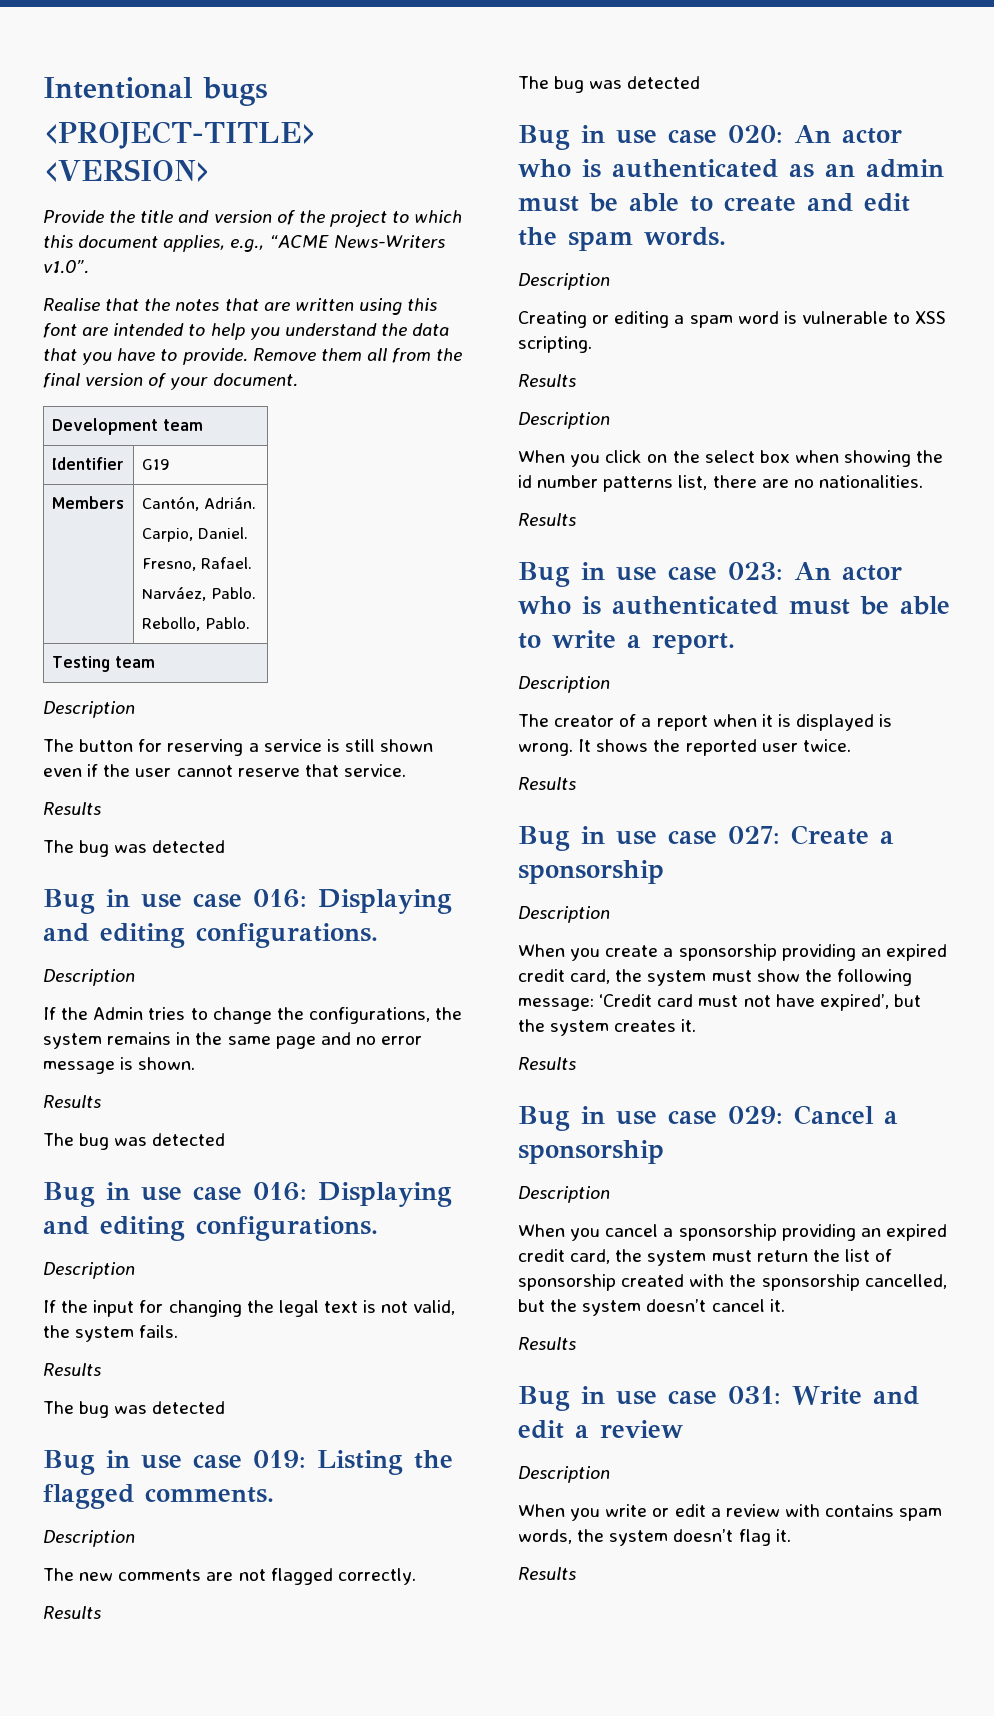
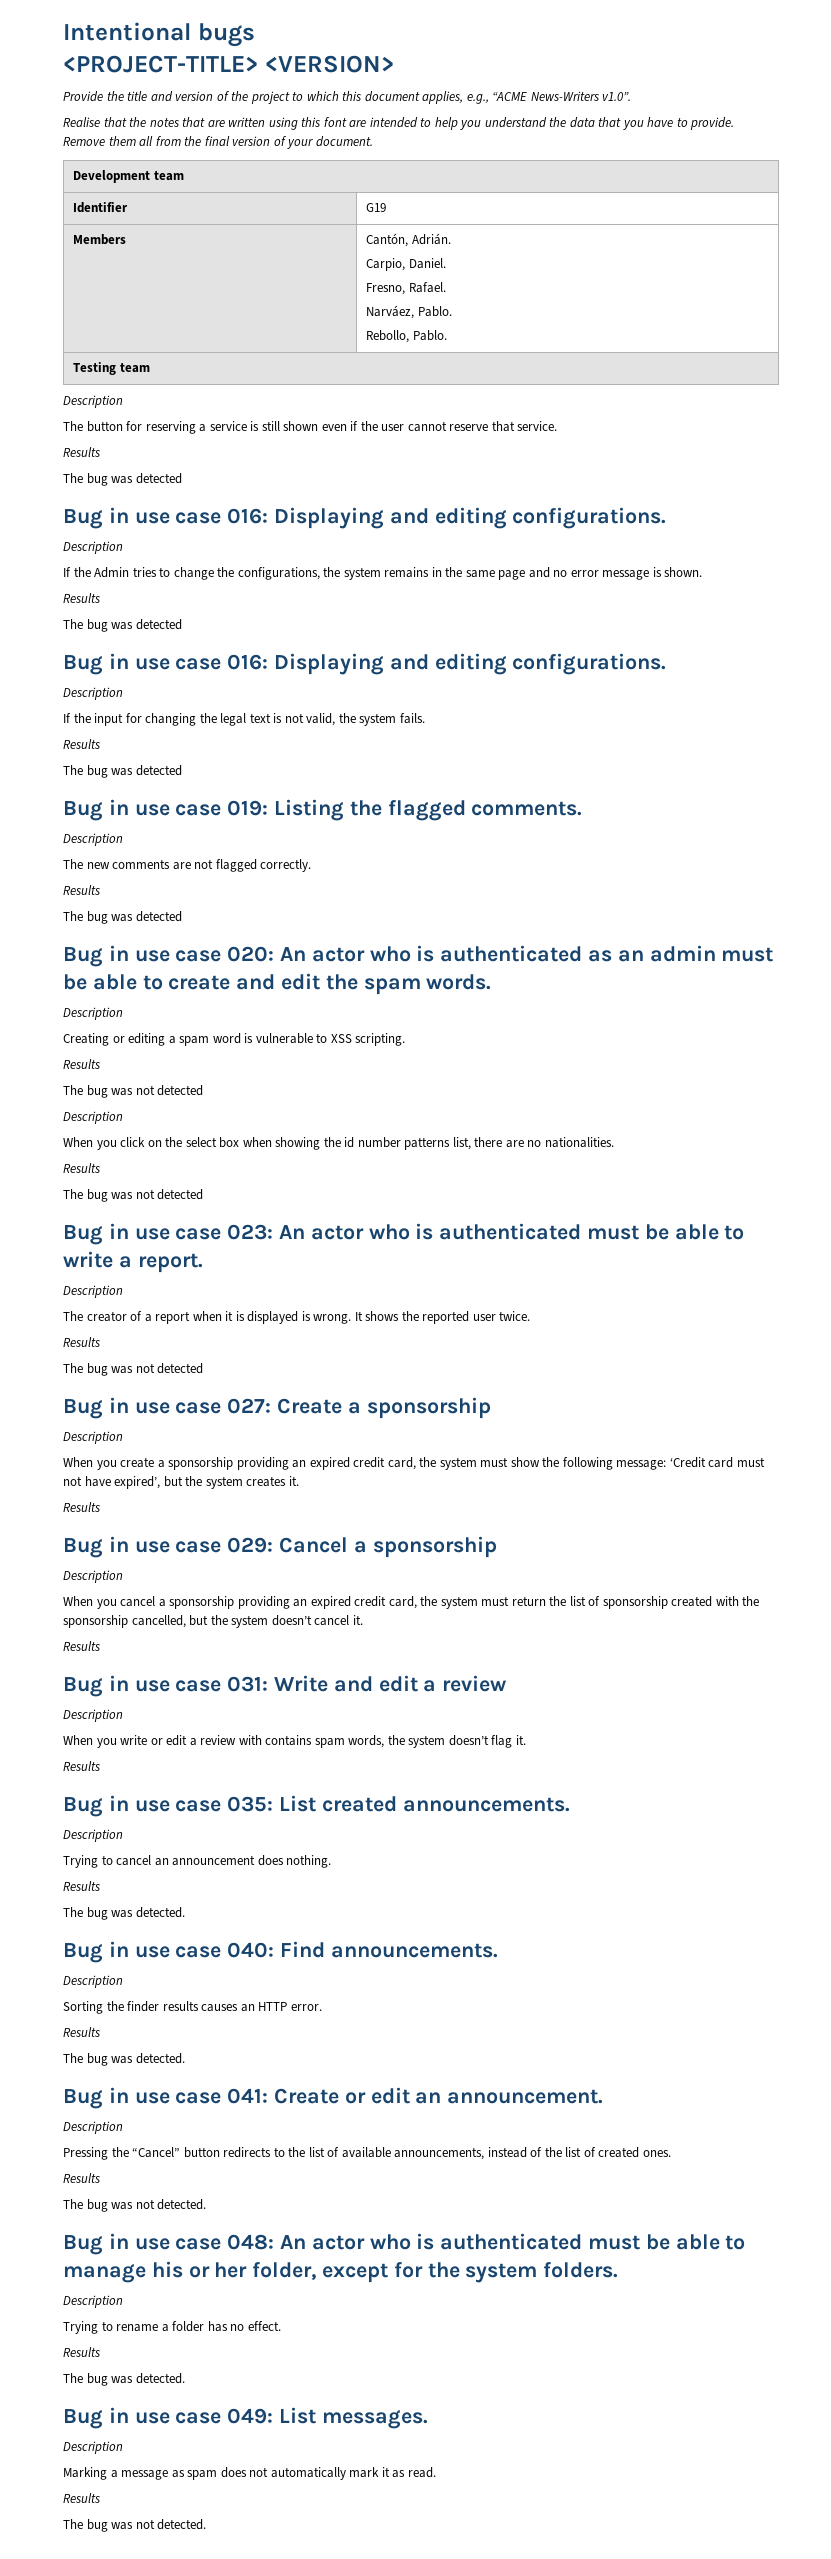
  Creating or editing a spam word is vulnerable to XSS scripting.
  Results
+ The bug was not detected
  When you click on the select box when showing the id number patterns list, there are no nationalities.
  Results
+ The bug was not detected
  It shows the reported user twice.
  Results
+ The bug was not detected
+ Bug in use case 035: List created announcements.
+ Description
+ Trying to cancel an announcement does nothing.
+ Results
+ The bug was detected.
+ Bug in use case 040: Find announcements.
+ Description
+ Sorting the finder results causes an HTTP error.
+ Results
+ The bug was detected.
+ Bug in use case 041: Create or edit an announcement.
+ Description
+ Pressing the “Cancel” button redirects to the list of available announcements, instead of the list of created ones.
+ Results
+ The bug was not detected.
+ Bug in use case 048: An actor who is authenticated must be able to manage his or her folder, except for the system folders.
+ Description
+ Trying to rename a folder has no effect.
+ Results
+ The bug was detected.
+ Bug in use case 049: List messages.
+ Description
+ Marking a message as spam does not automatically mark it as read.
+ Results
+ The bug was not detected.

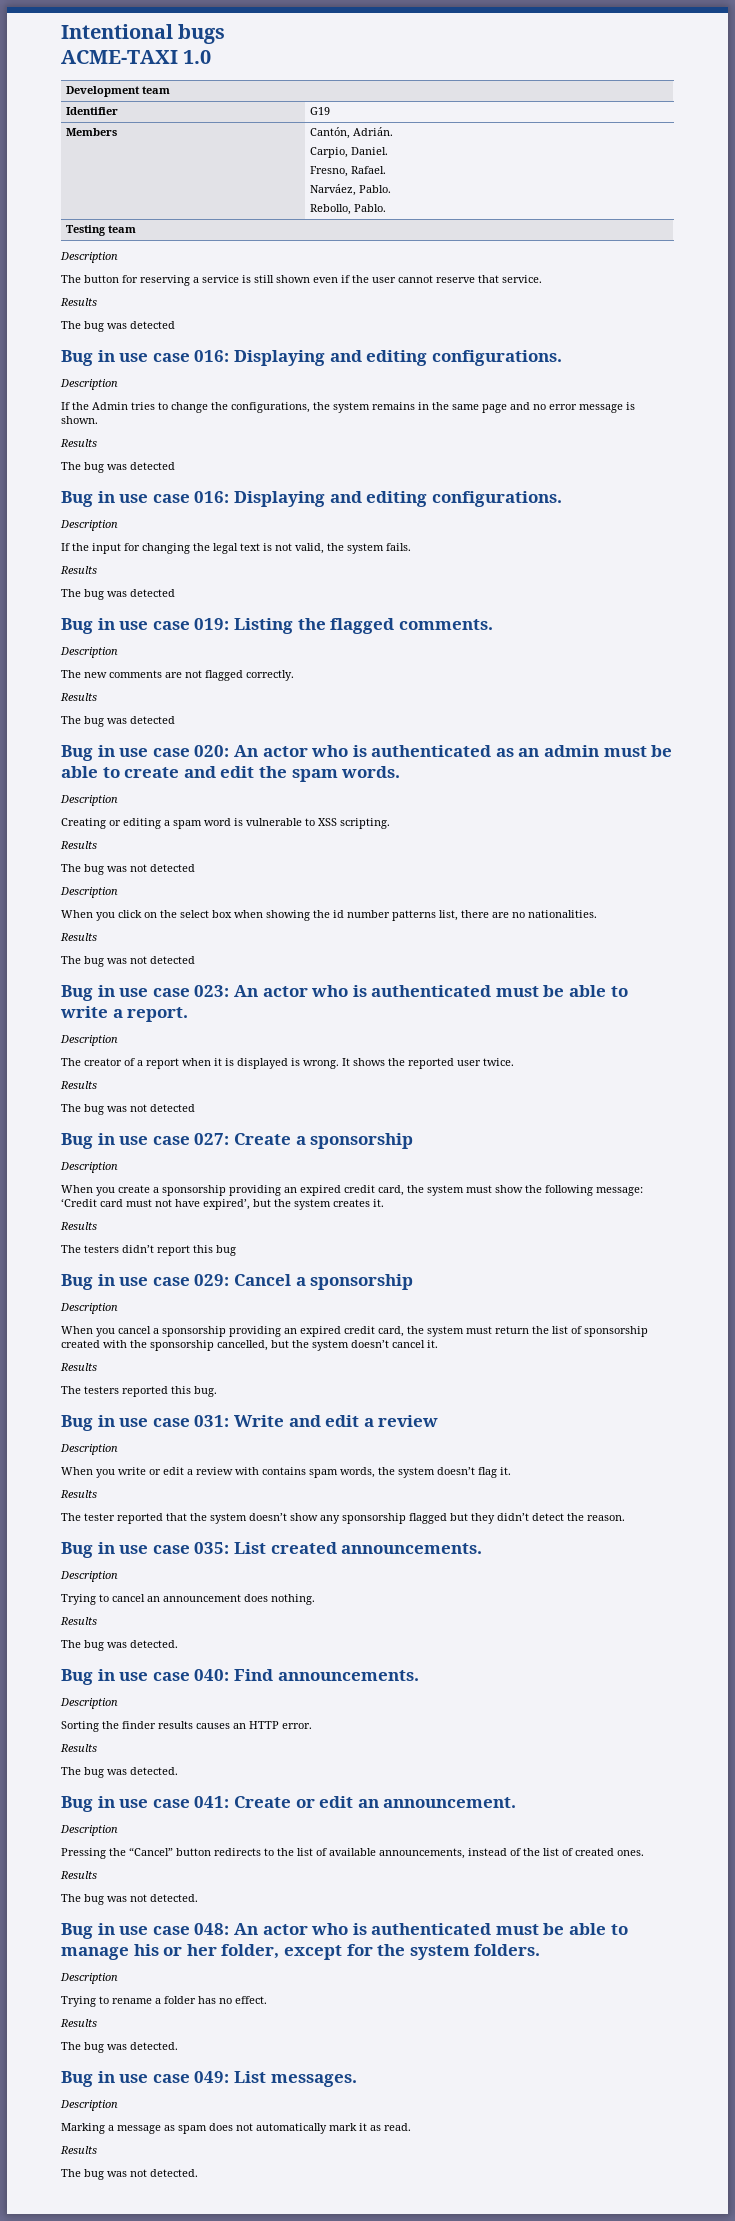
- <PROJECT-TITLE> <VERSION>
- Provide the title and version of the project to which this document applies, e.g., “ACME News-Writers v1.0”.
- Realise that the notes that are written using this font are intended to help you understand the data that you have to provide. Remove them all from the final version of your document.
+ ACME-TAXI 1.0
+ The testers didn’t report this bug
+ The testers reported this bug.
+ The tester reported that the system doesn’t show any sponsorship flagged but they didn’t detect the reason.

